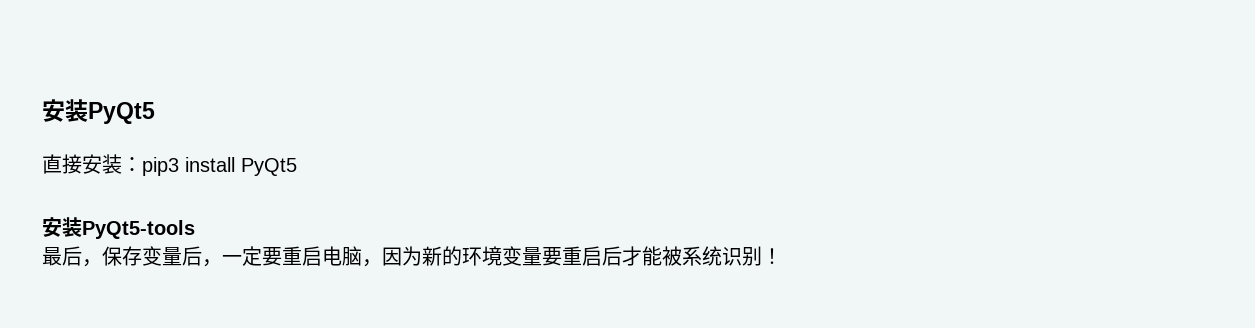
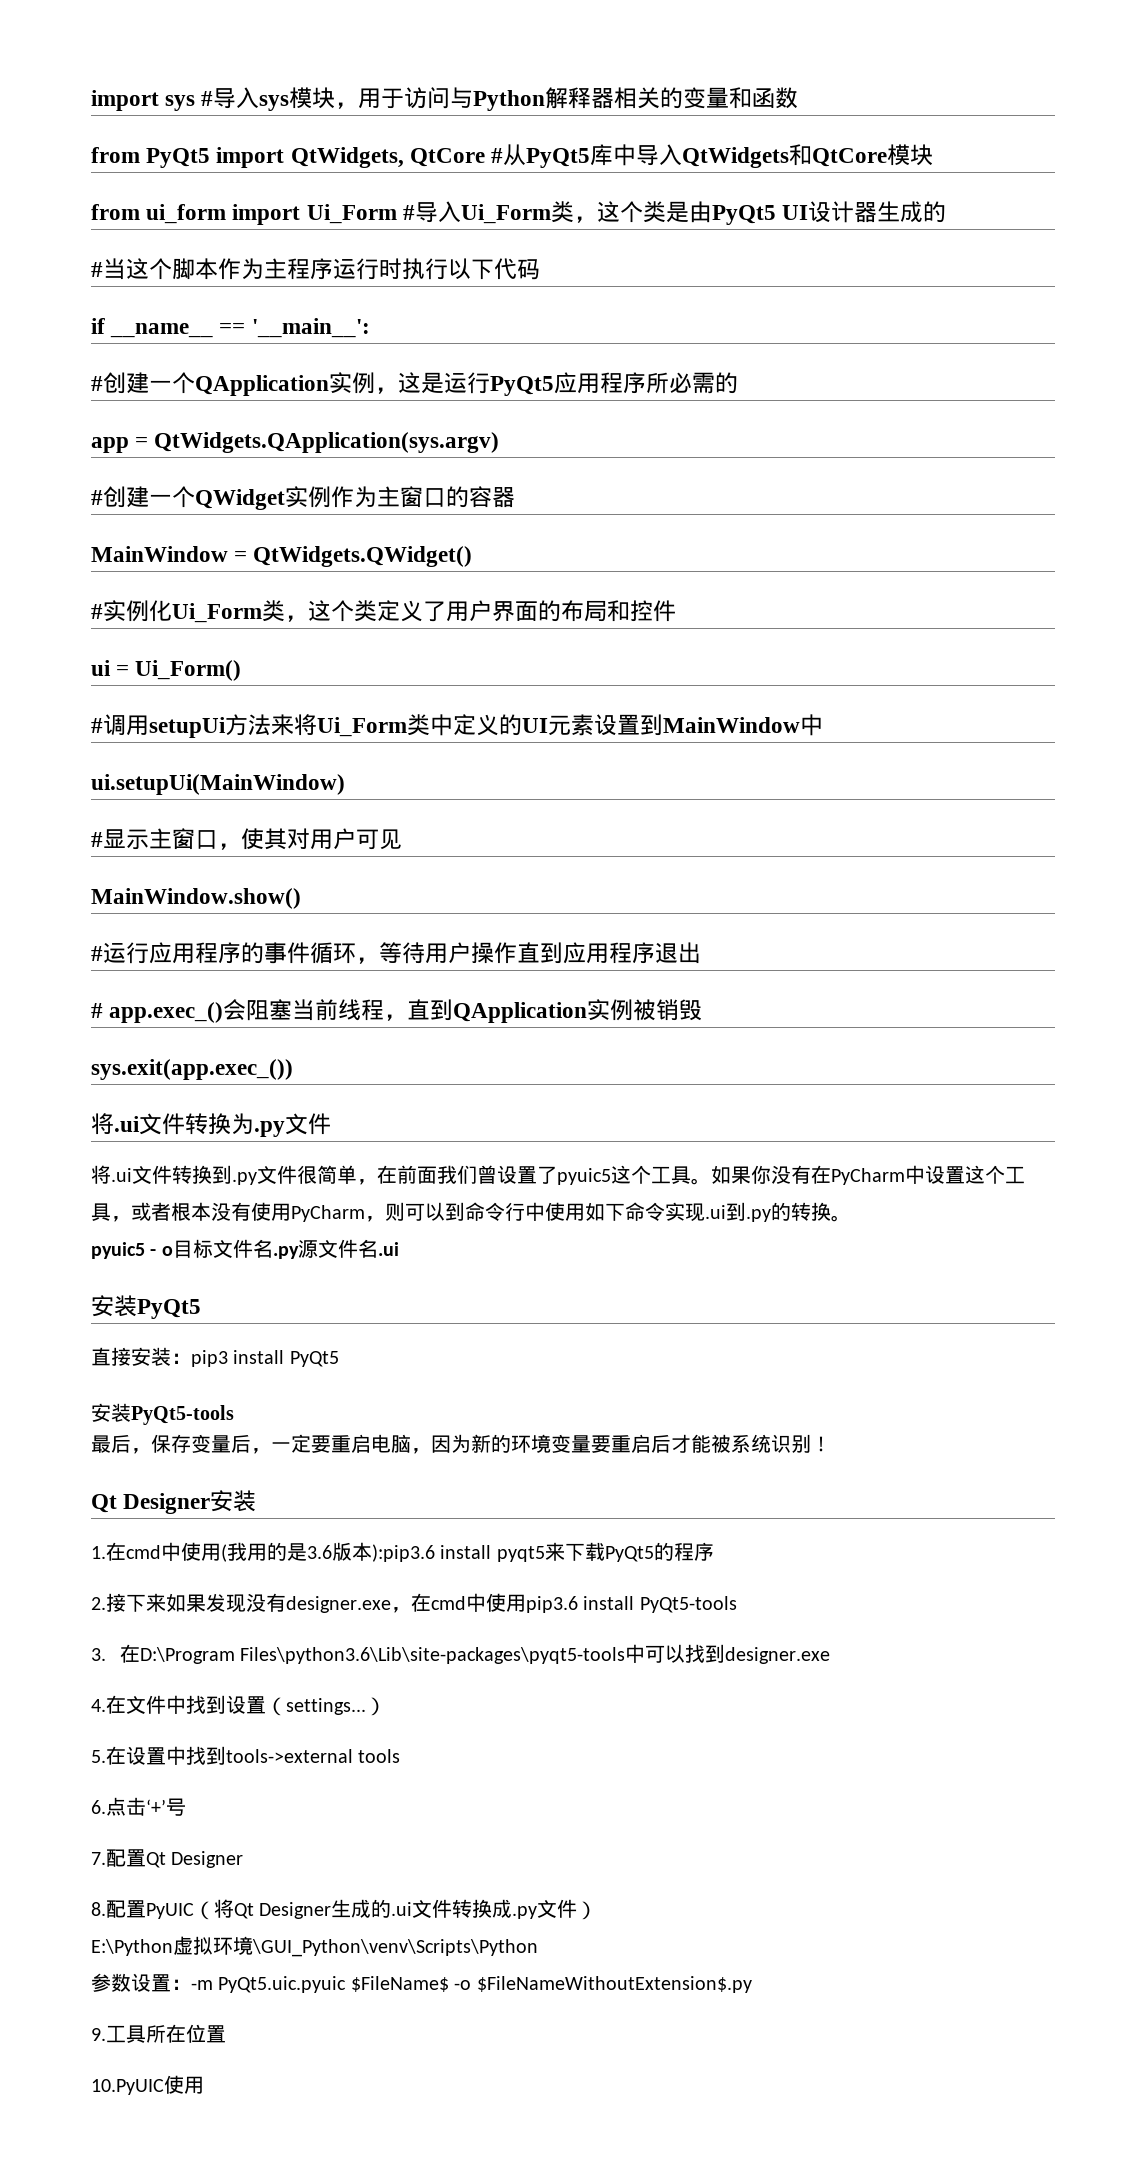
+ import sys #导入sys模块，用于访问与Python解释器相关的变量和函数
+ from PyQt5 import QtWidgets, QtCore #从PyQt5库中导入QtWidgets和QtCore模块
+ from ui_form import Ui_Form #导入Ui_Form类，这个类是由PyQt5 UI设计器生成的
+ #当这个脚本作为主程序运行时执行以下代码
+ if __name__ == '__main__':
+ #创建一个QApplication实例，这是运行PyQt5应用程序所必需的
+ app = QtWidgets.QApplication(sys.argv)
+ #创建一个QWidget实例作为主窗口的容器
+ MainWindow = QtWidgets.QWidget()
+ #实例化Ui_Form类，这个类定义了用户界面的布局和控件
+ ui = Ui_Form()
+ #调用setupUi方法来将Ui_Form类中定义的UI元素设置到MainWindow中
+ ui.setupUi(MainWindow)
+ #显示主窗口，使其对用户可见
+ MainWindow.show()
+ #运行应用程序的事件循环，等待用户操作直到应用程序退出
+ # app.exec_()会阻塞当前线程，直到QApplication实例被销毁
+ sys.exit(app.exec_())
+ 将.ui文件转换为.py文件
+ 将.ui文件转换到.py文件很简单，在前面我们曾设置了pyuic5这个工具。如果你没有在PyCharm中设置这个工具，或者根本没有使用PyCharm，则可以到命令行中使用如下命令实现.ui到.py的转换。
+ pyuic5 - o目标文件名.py源文件名.ui
+ Qt Designer安装
+ 1.在cmd中使用(我用的是3.6版本):pip3.6 install pyqt5来下载PyQt5的程序
+ 2.接下来如果发现没有designer.exe，在cmd中使用pip3.6 install PyQt5-tools
+ 3.在D:\Program Files\python3.6\Lib\site-packages\pyqt5-tools中可以找到designer.exe
+ 4.在文件中找到设置（settings...）
+ 5.在设置中找到tools->external tools
+ 6.点击‘+’号
+ 7.配置Qt Designer
+ 8.配置PyUIC（将Qt Designer生成的.ui文件转换成.py文件）
+ E:\Python虚拟环境\GUI_Python\venv\Scripts\Python
+ 参数设置：-m PyQt5.uic.pyuic $FileName$ -o $FileNameWithoutExtension$.py
+ 9.工具所在位置
+ 10.PyUIC使用

